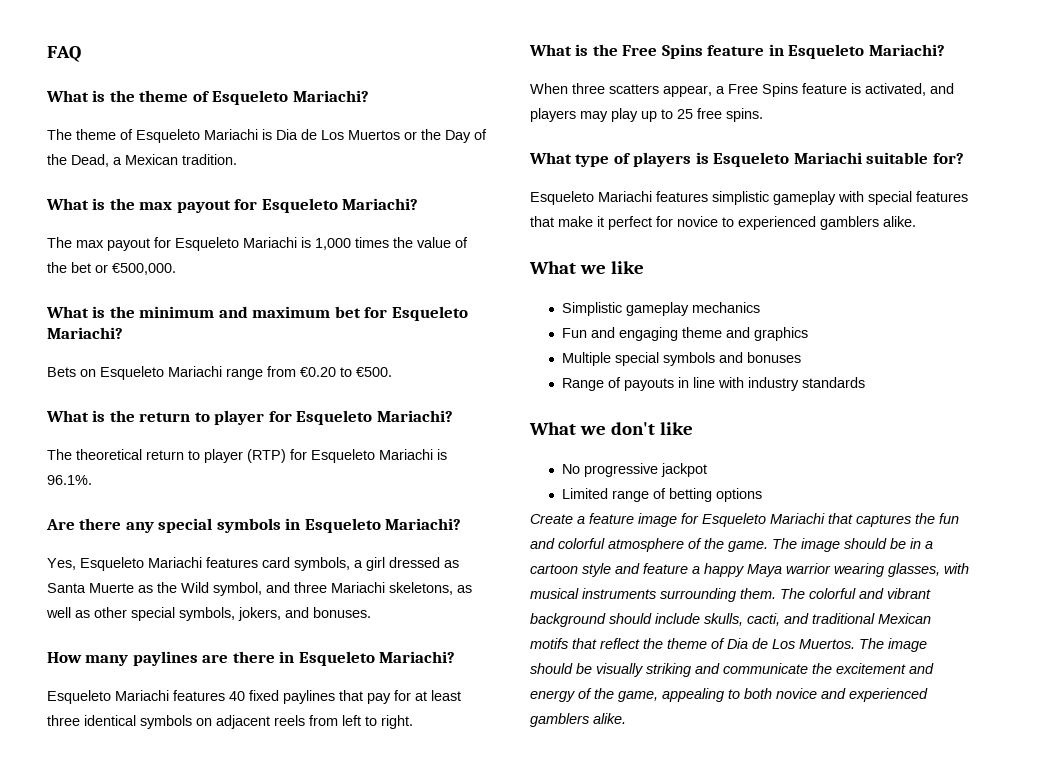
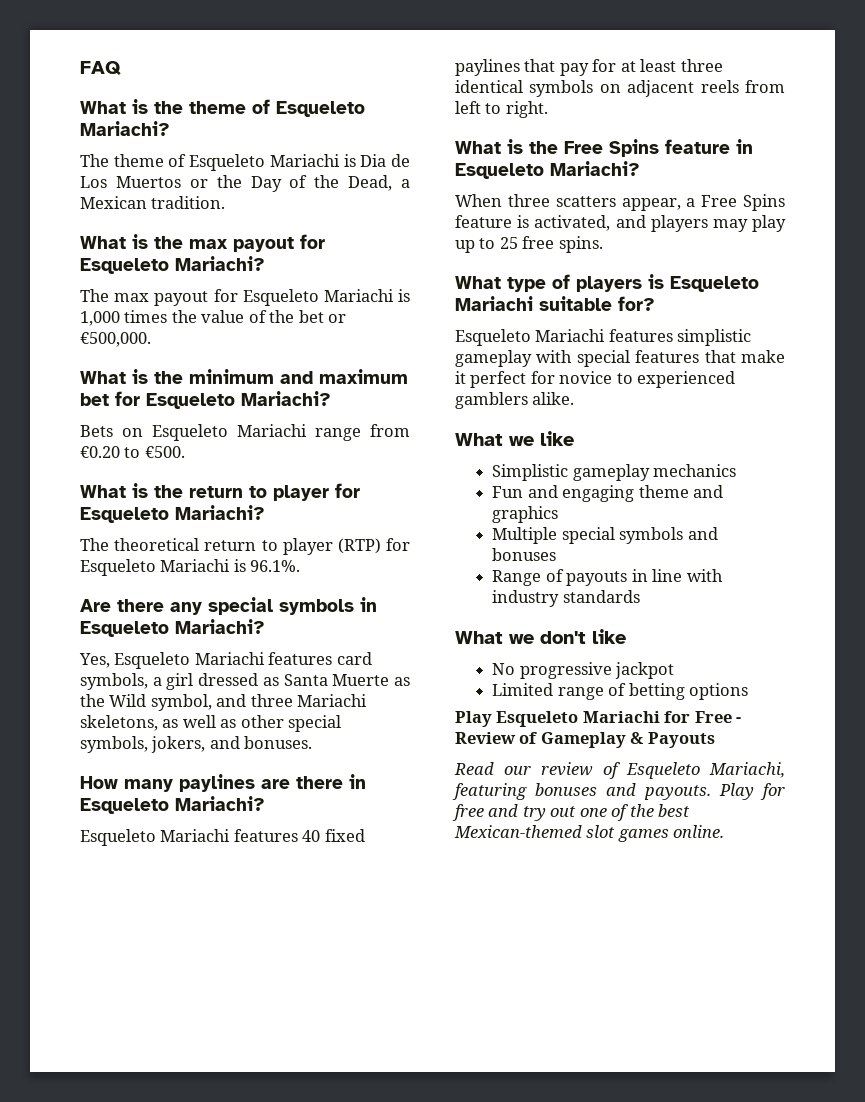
- Create a feature image for Esqueleto Mariachi that captures the fun and colorful atmosphere of the game. The image should be in a cartoon style and feature a happy Maya warrior wearing glasses, with musical instruments surrounding them. The colorful and vibrant background should include skulls, cacti, and traditional Mexican motifs that reflect the theme of Dia de Los Muertos. The image should be visually striking and communicate the excitement and energy of the game, appealing to both novice and experienced gamblers alike.
+ Play Esqueleto Mariachi for Free - Review of Gameplay & Payouts
+ Read our review of Esqueleto Mariachi, featuring bonuses and payouts. Play for free and try out one of the best Mexican-themed slot games online.

